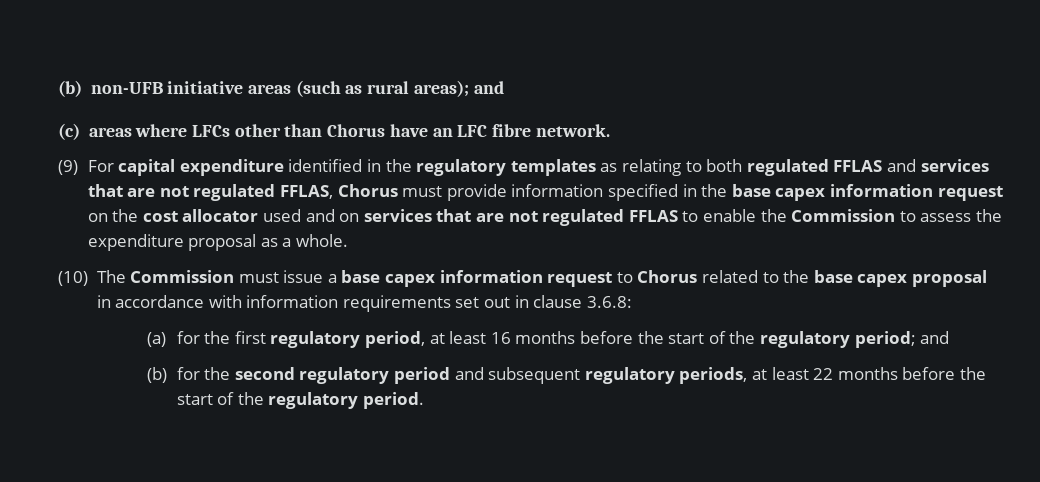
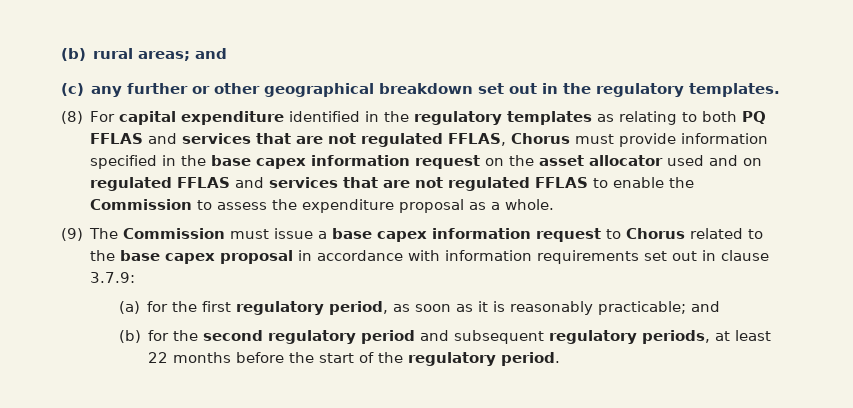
- (b) non-UFB initiative areas (such as rural areas); and
- (c) areas where LFCs other than Chorus have an LFC fibre network.
- (9) For capital expenditure identified in the regulatory templates as relating to both regulated FFLAS and services that are not regulated FFLAS, Chorus must provide information specified in the base capex information request on the cost allocator used and on services that are not regulated FFLAS to enable the Commission to assess the expenditure proposal as a whole.
+ (b) rural areas; and
+ (c) any further or other geographical breakdown set out in the regulatory templates.
+ (8) For capital expenditure identified in the regulatory templates as relating to both PQ FFLAS and services that are not regulated FFLAS, Chorus must provide information specified in the base capex information request on the asset allocator used and on regulated FFLAS and services that are not regulated FFLAS to enable the Commission to assess the expenditure proposal as a whole.
- (10) The Commission must issue a base capex information request to Chorus related to the base capex proposal in accordance with information requirements set out in clause 3.6.8:
+ (9) The Commission must issue a base capex information request to Chorus related to the base capex proposal in accordance with information requirements set out in clause 3.7.9:
- (a) for the first regulatory period, at least 16 months before the start of the regulatory period; and
+ (a) for the first regulatory period, as soon as it is reasonably practicable; and

